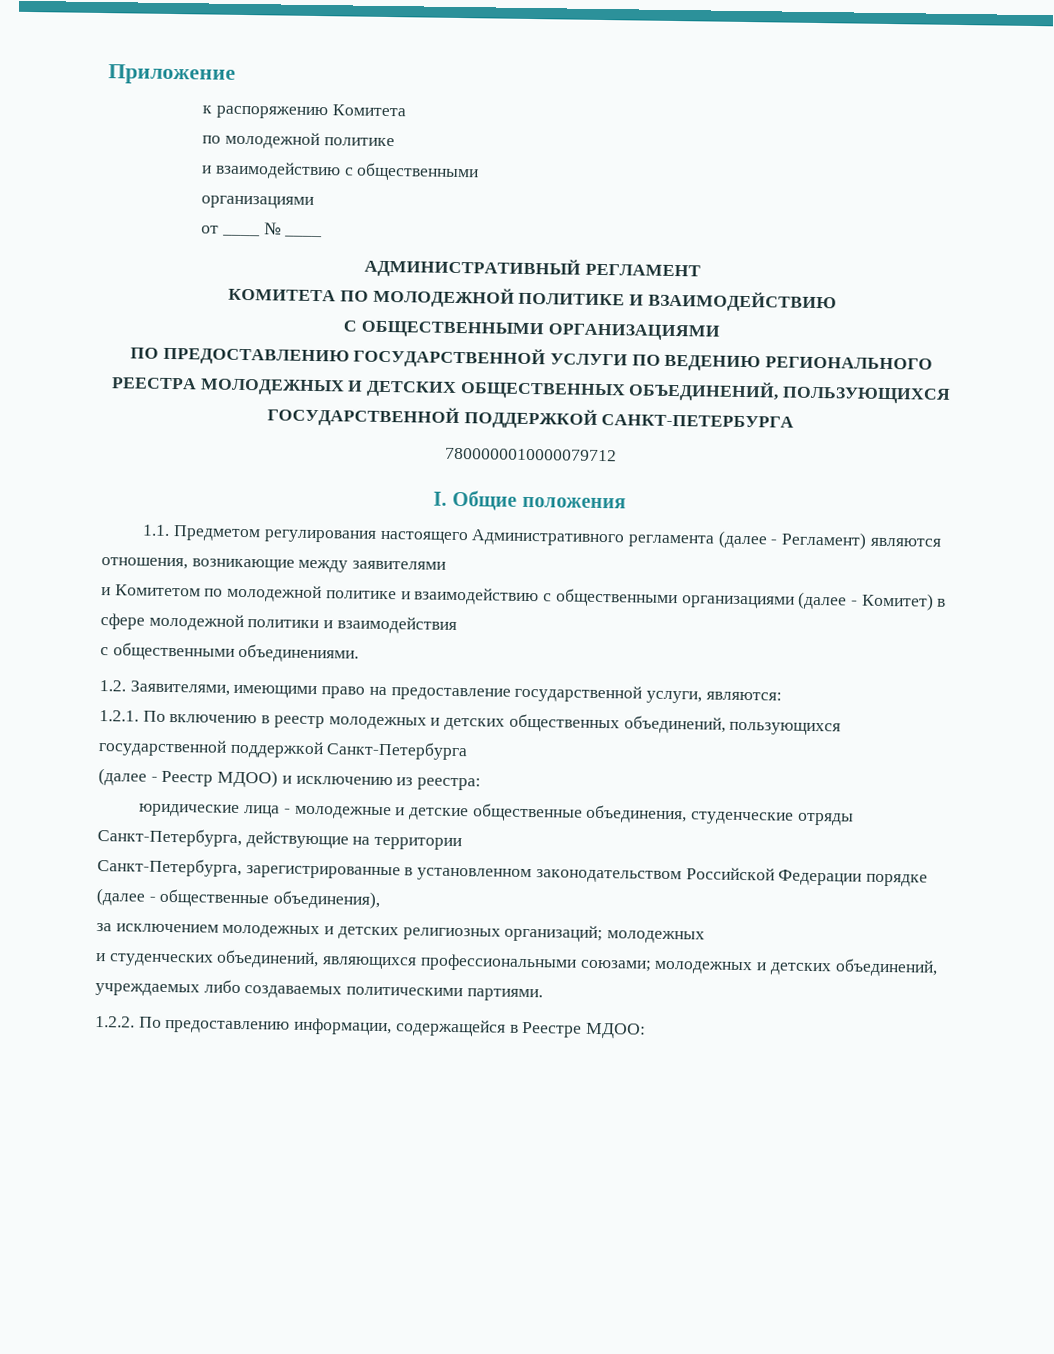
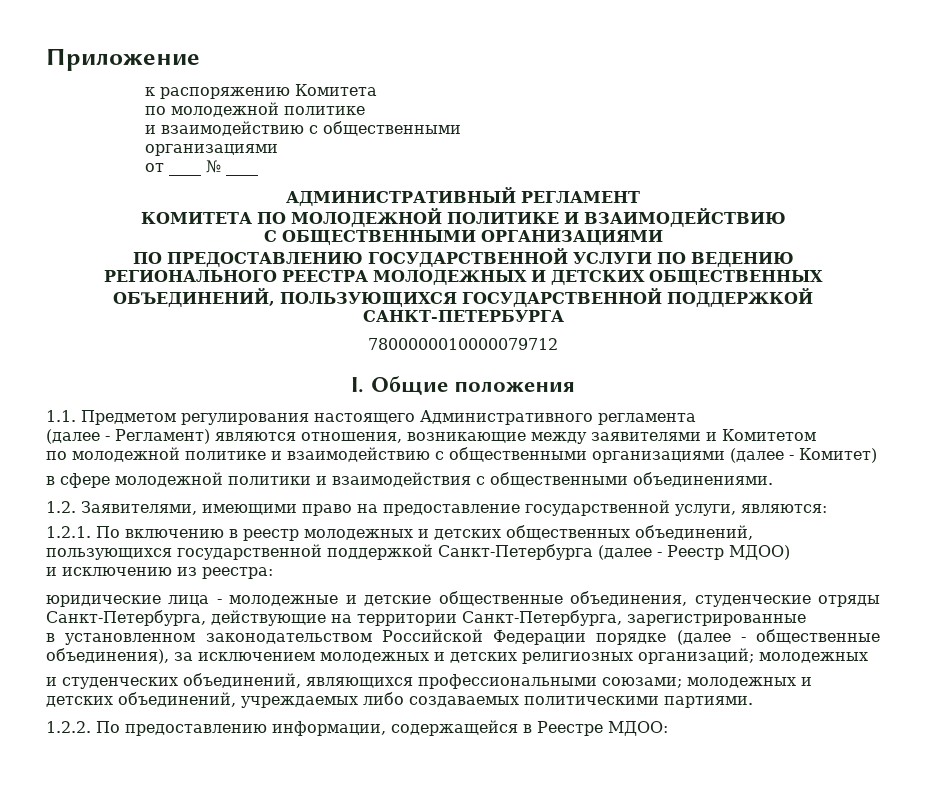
- 1.1. Предметом регулирования настоящего Административного регламента (далее - Регламент) являются отношения, возникающие между заявителями
- и Комитетом по молодежной политике и взаимодействию с общественными организациями (далее - Комитет) в сфере молодежной политики и взаимодействия
- с общественными объединениями.
+ 1.1. Предметом регулирования настоящего Административного регламента
+ (далее - Регламент) являются отношения, возникающие между заявителями и Комитетом
+ по молодежной политике и взаимодействию с общественными организациями (далее - Комитет)
+ в сфере молодежной политики и взаимодействия с общественными объединениями.
- 1.2.1. По включению в реестр молодежных и детских общественных объединений, пользующихся государственной поддержкой Санкт-Петербурга
- (далее - Реестр МДОО) и исключению из реестра:
+ 1.2.1. По включению в реестр молодежных и детских общественных объединений, пользующихся государственной поддержкой Санкт-Петербурга (далее - Реестр МДОО)
+ и исключению из реестра:
- юридические лица - молодежные и детские общественные объединения, студенческие отряды Санкт-Петербурга, действующие на территории
- Санкт-Петербурга, зарегистрированные в установленном законодательством Российской Федерации порядке (далее - общественные объединения),
- за исключением молодежных и детских религиозных организаций; молодежных
+ юридические лица - молодежные и детские общественные объединения, студенческие отряды Санкт-Петербурга, действующие на территории Санкт-Петербурга, зарегистрированные
+ в установленном законодательством Российской Федерации порядке (далее - общественные объединения), за исключением молодежных и детских религиозных организаций; молодежных

